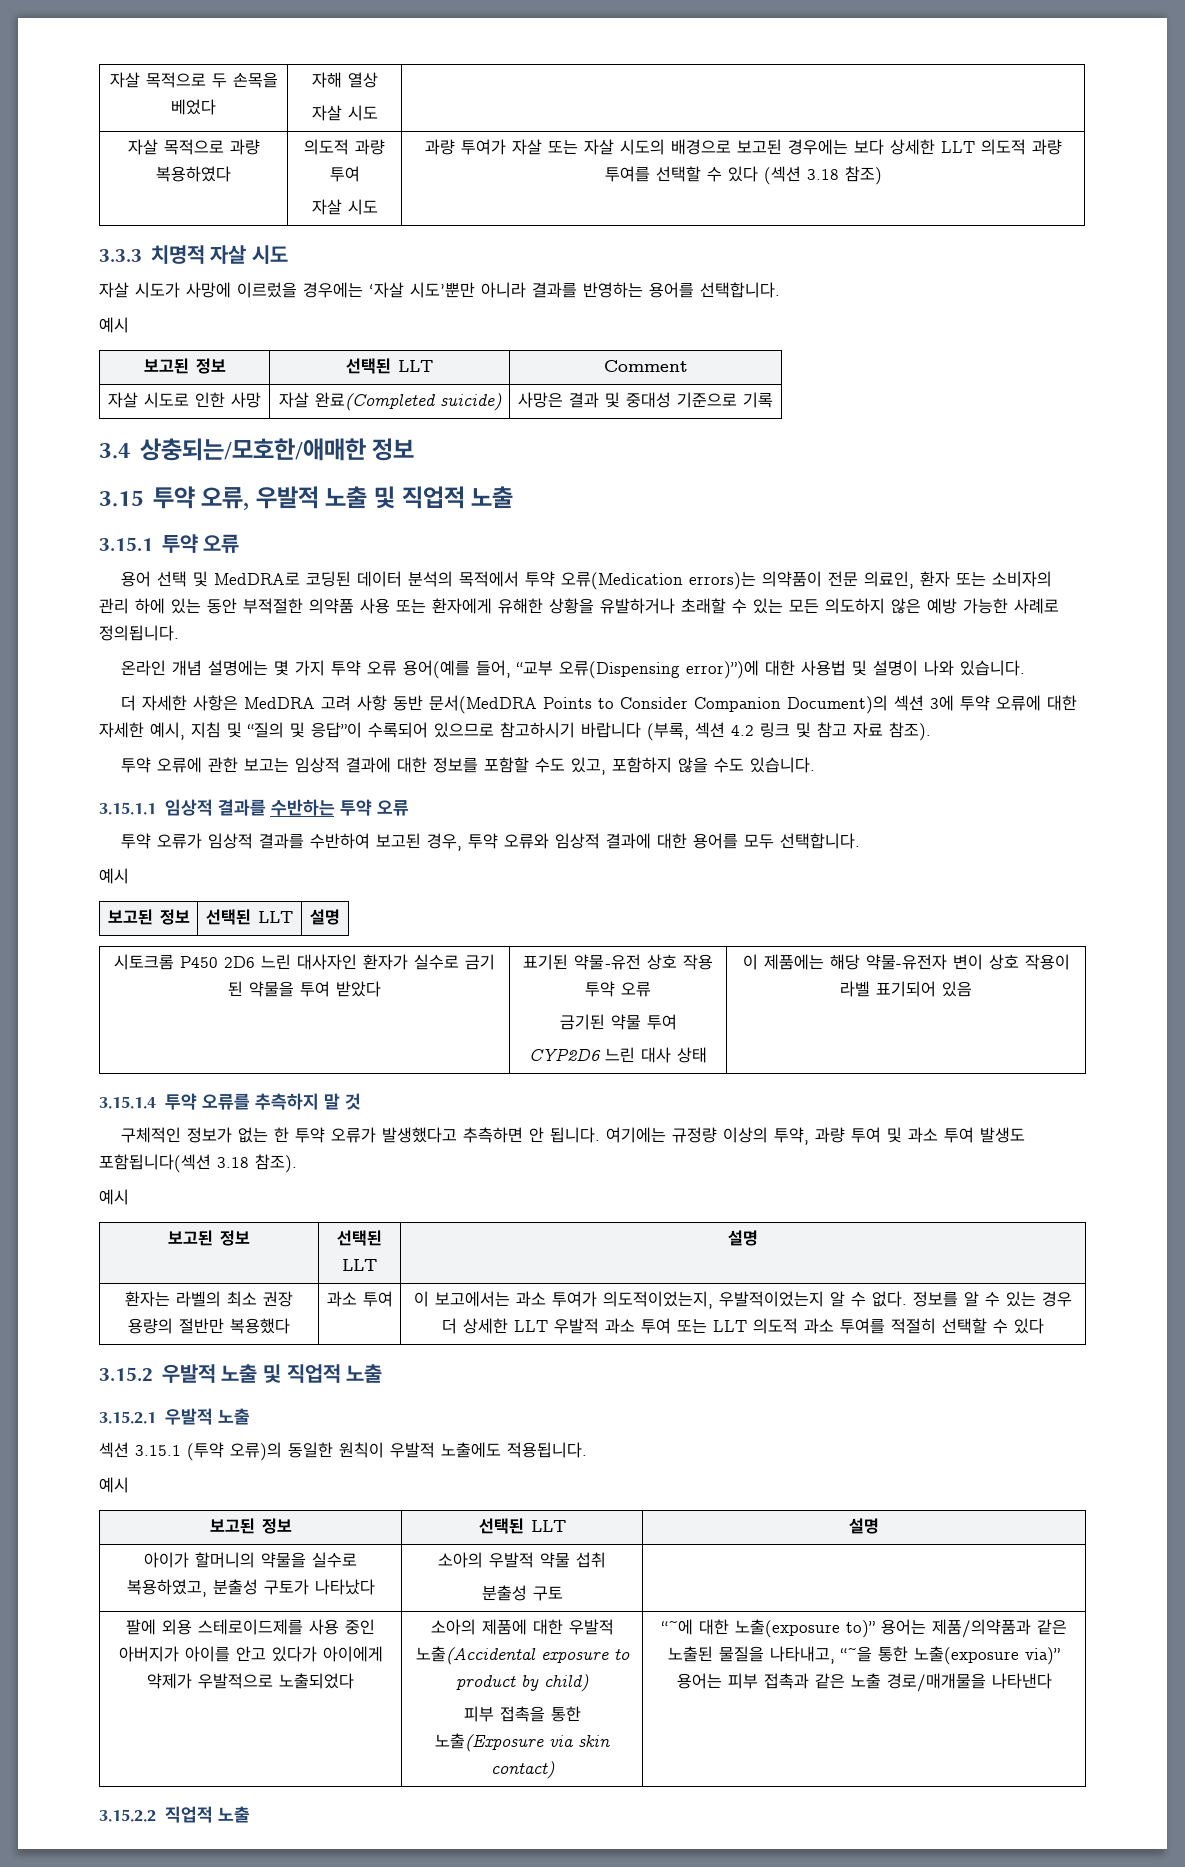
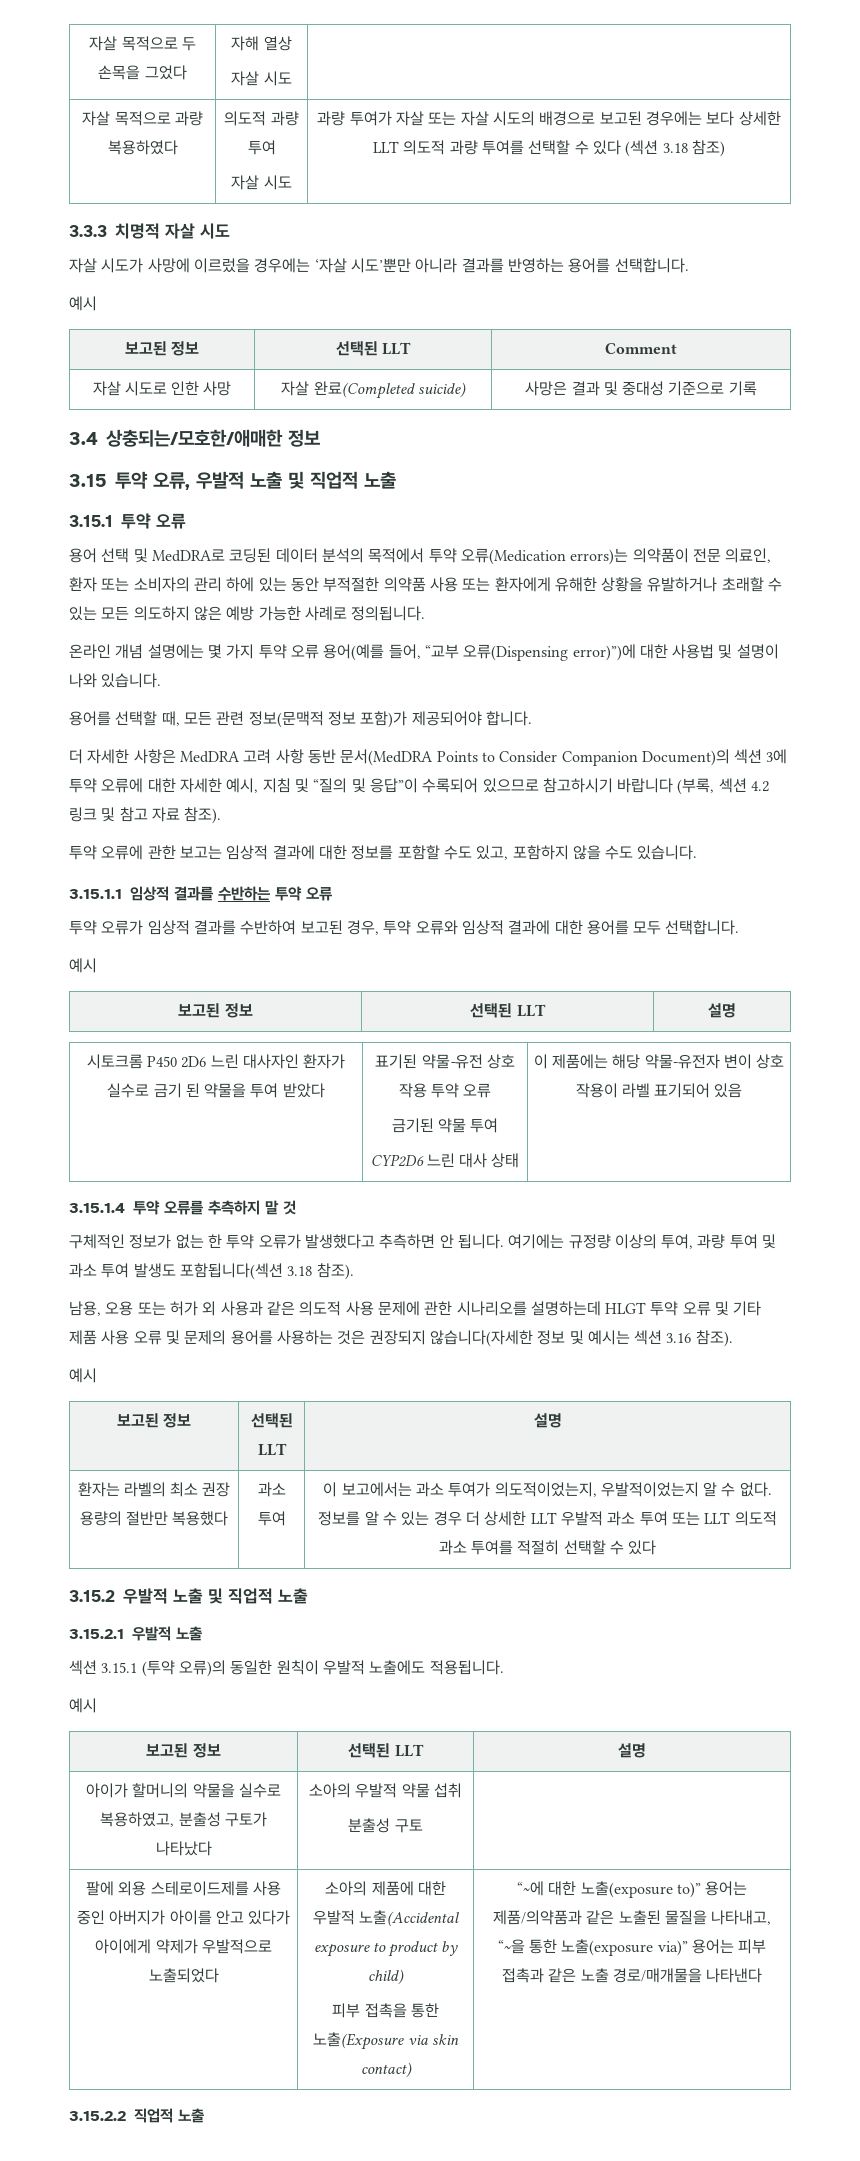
- 자살 목적으로 두 손목을 베었다 | 자해 열상
+ 자살 목적으로 두 손목을 그었다 | 자해 열상
+ 용어를 선택할 때, 모든 관련 정보(문맥적 정보 포함)가 제공되어야 합니다.
- 여기에는 규정량 이상의 투약, 과량 투여 및 과소 투여 발생도 포함됩니다(섹션 3.18 참조).
+ 여기에는 규정량 이상의 투여, 과량 투여 및 과소 투여 발생도 포함됩니다(섹션 3.18 참조).
+ 남용, 오용 또는 허가 외 사용과 같은 의도적 사용 문제에 관한 시나리오를 설명하는데 HLGT 투약 오류 및 기타 제품 사용 오류 및 문제의 용어를 사용하는 것은 권장되지 않습니다(자세한 정보 및 예시는 섹션 3.16 참조).

